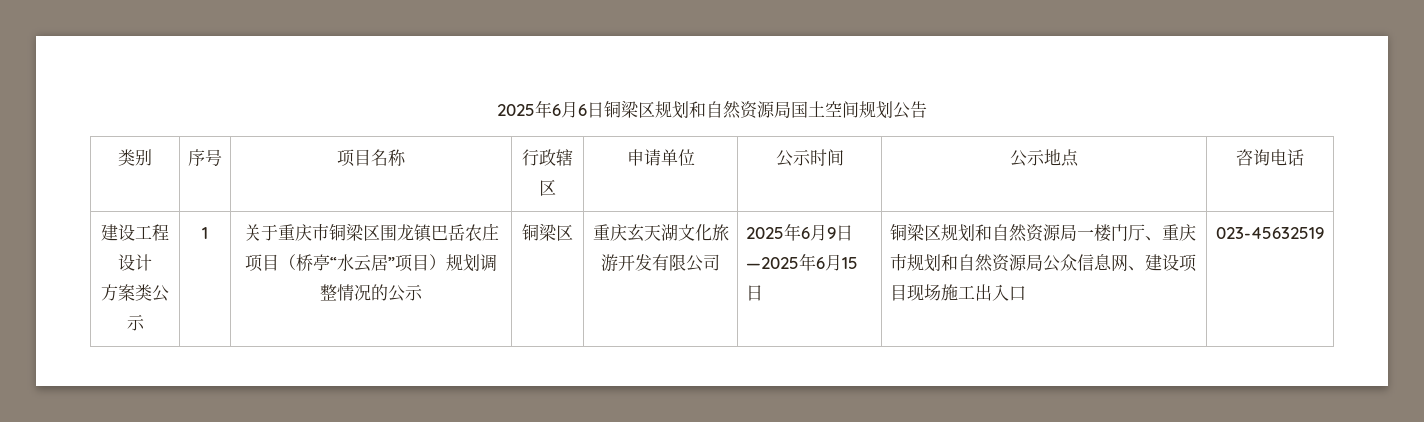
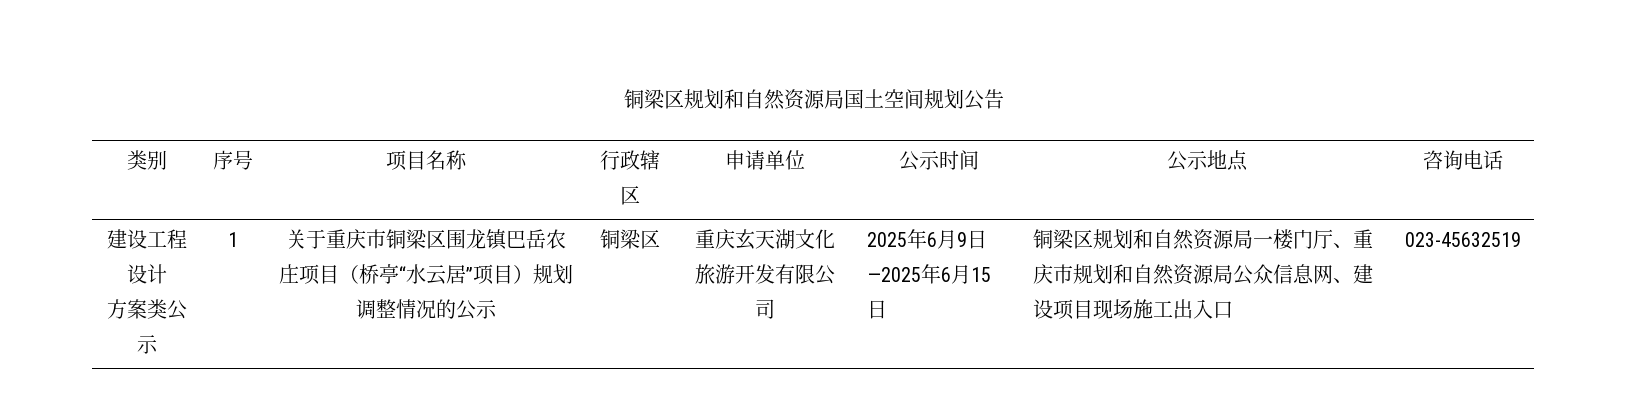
- 2025年6月6日铜梁区规划和自然资源局国土空间规划公告
+ 铜梁区规划和自然资源局国土空间规划公告

